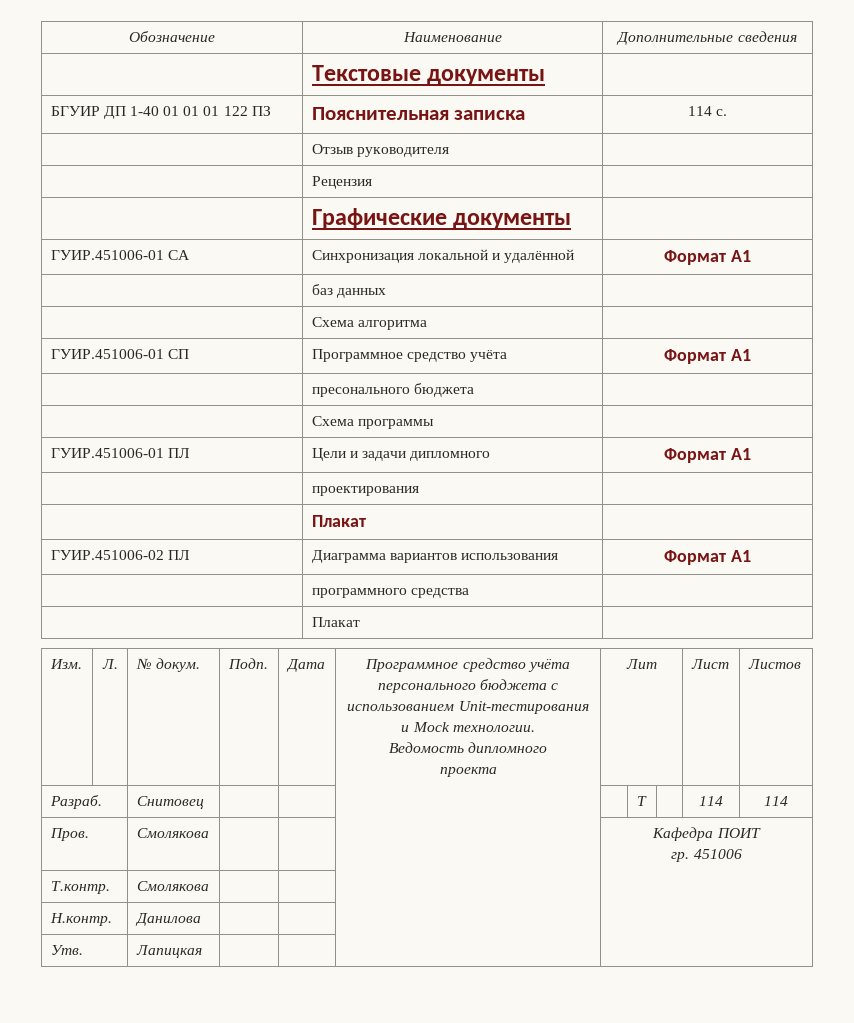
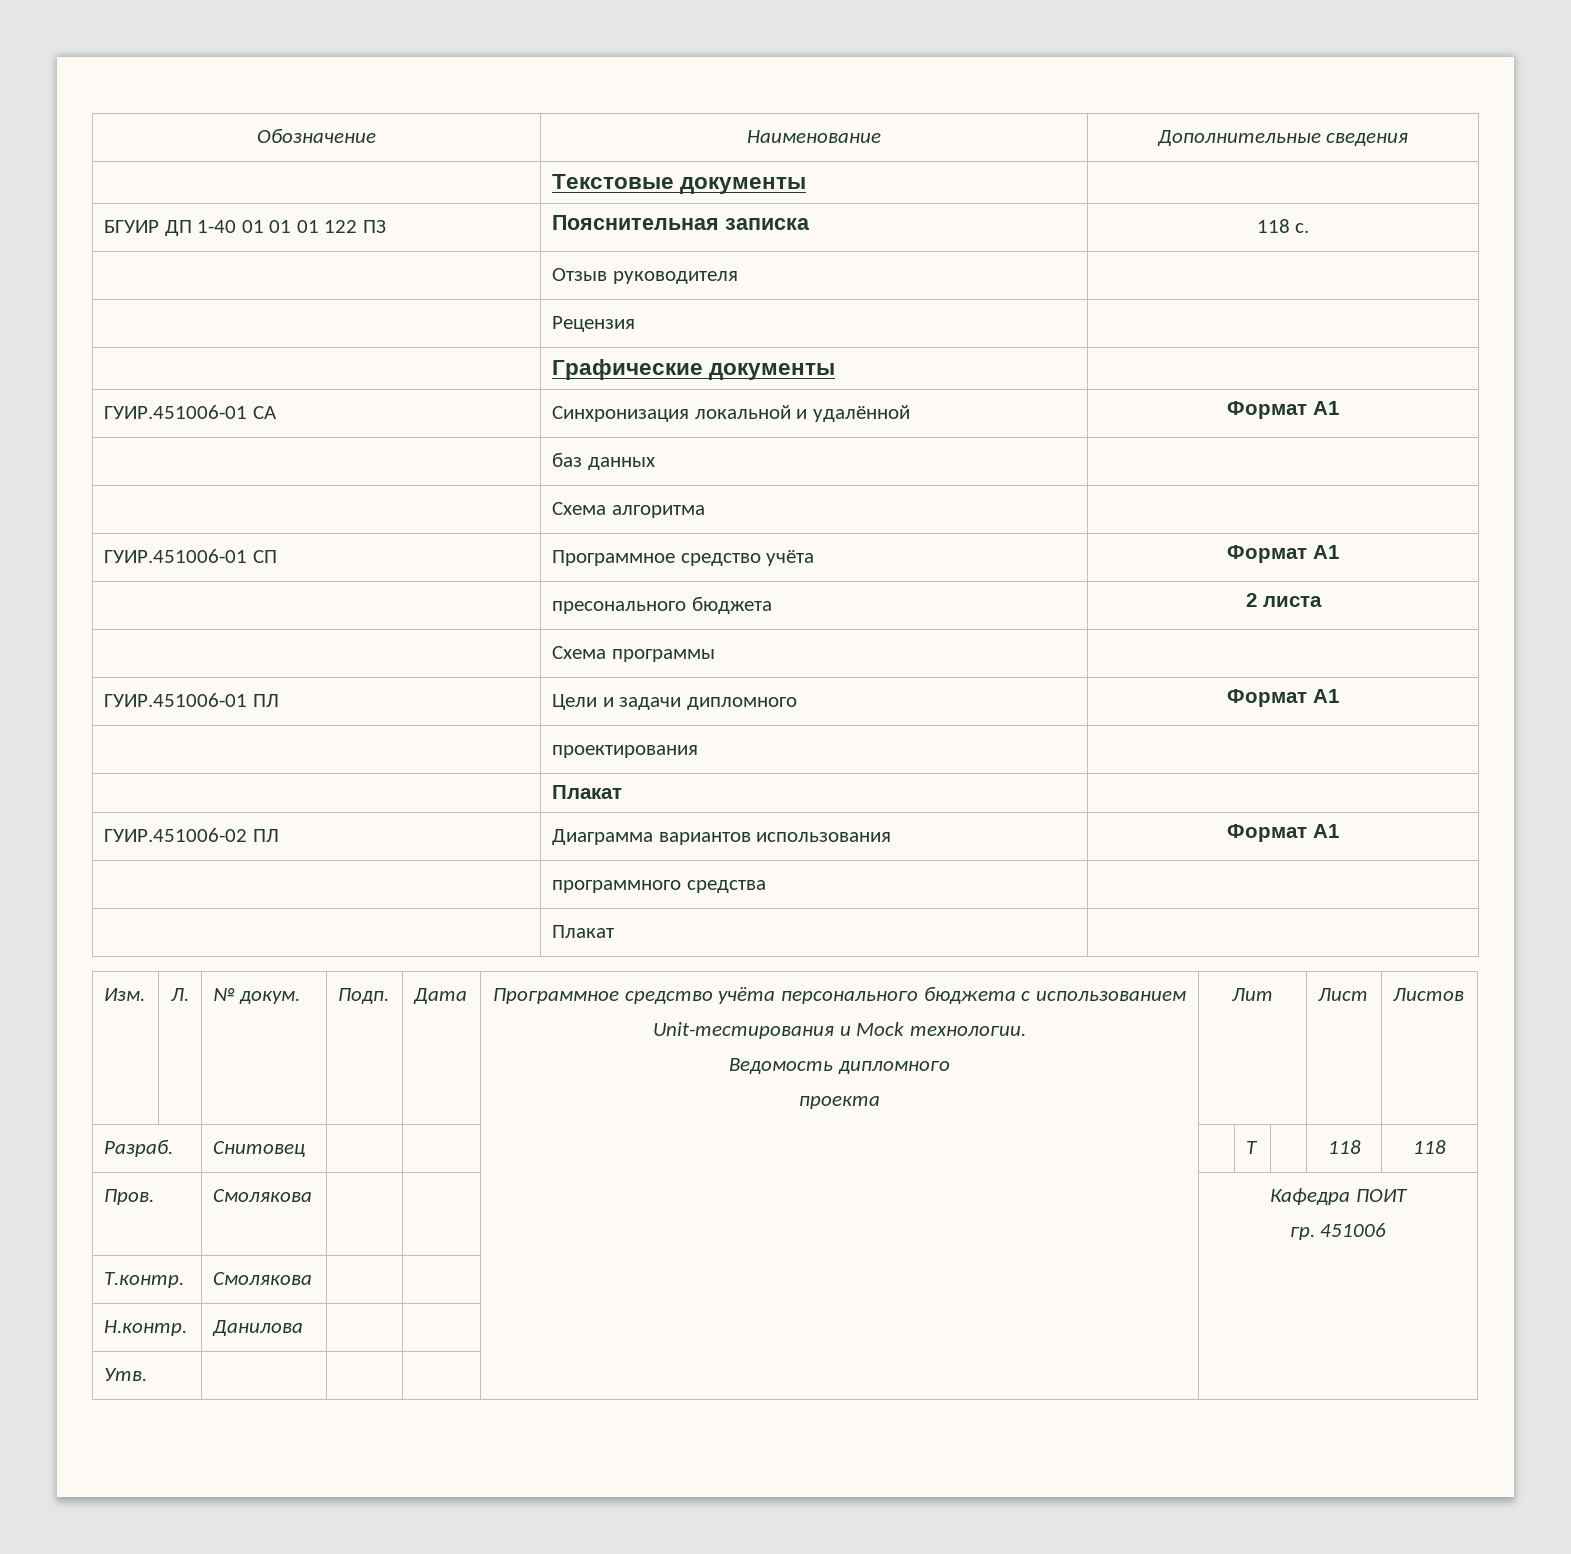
- БГУИР ДП 1-40 01 01 01 122 ПЗ | Пояснительная записка | 114 с.
+ БГУИР ДП 1-40 01 01 01 122 ПЗ | Пояснительная записка | 118 с.
- | пресонального бюджета |
+ | пресонального бюджета | 2 листа
- Разраб. | Снитовец | | | | | Т | | 114 | 114
+ Разраб. | Снитовец | | | | | Т | | 118 | 118
- Утв. | Лапицкая | | | |
+ Утв. | | | | |

